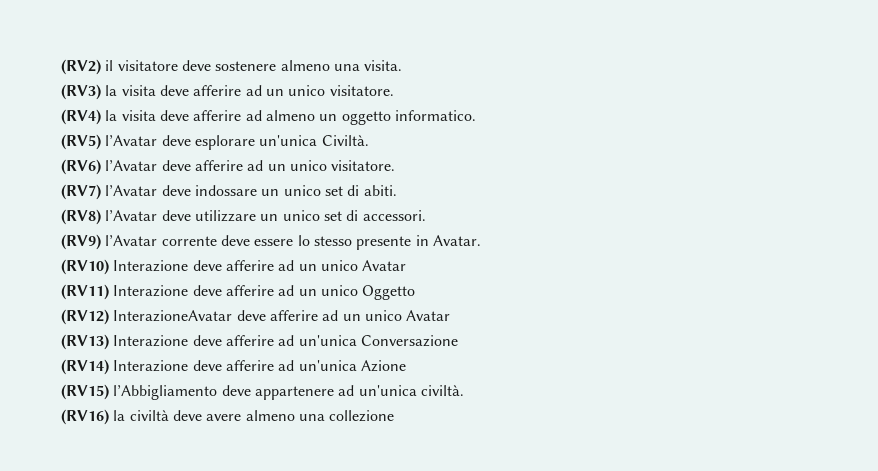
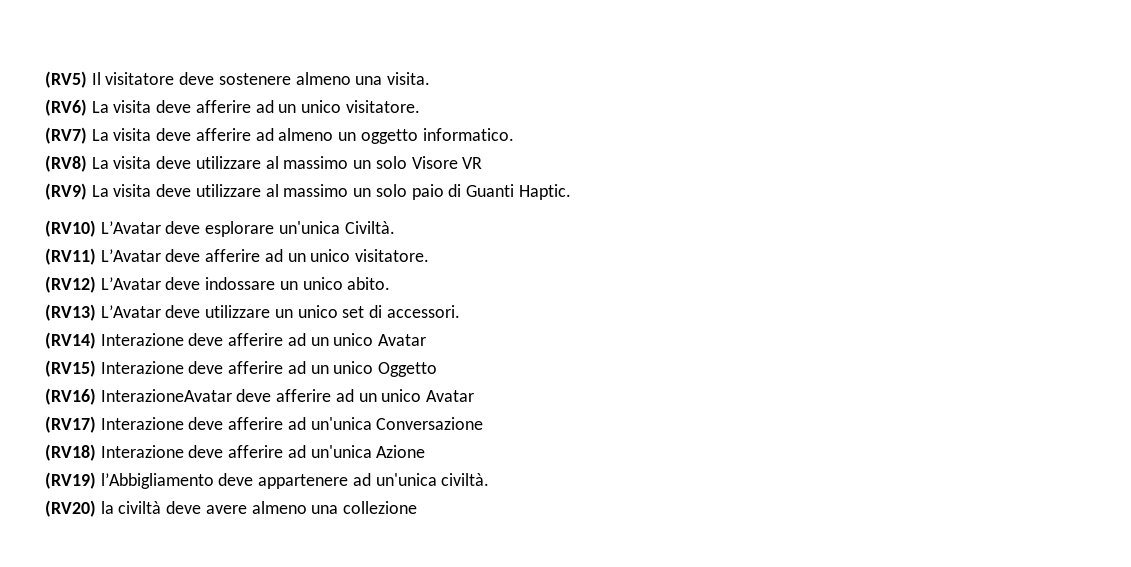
- (RV2) il visitatore deve sostenere almeno una visita.
+ (RV5) Il visitatore deve sostenere almeno una visita.
- (RV3) la visita deve afferire ad un unico visitatore.
+ (RV6) La visita deve afferire ad un unico visitatore.
- (RV4) la visita deve afferire ad almeno un oggetto informatico.
+ (RV7) La visita deve afferire ad almeno un oggetto informatico.
- (RV5) l’Avatar deve esplorare un'unica Civiltà.
+ (RV8) La visita deve utilizzare al massimo un solo Visore VR
+ (RV9) La visita deve utilizzare al massimo un solo paio di Guanti Haptic.
+ (RV10) L’Avatar deve esplorare un'unica Civiltà.
- (RV6) l’Avatar deve afferire ad un unico visitatore.
- (RV7) l’Avatar deve indossare un unico set di abiti.
- (RV8) l’Avatar deve utilizzare un unico set di accessori.
+ (RV11) L’Avatar deve afferire ad un unico visitatore.
+ (RV12) L’Avatar deve indossare un unico abito.
+ (RV13) L’Avatar deve utilizzare un unico set di accessori.
- (RV9) l’Avatar corrente deve essere lo stesso presente in Avatar.
- (RV10) Interazione deve afferire ad un unico Avatar
+ (RV14) Interazione deve afferire ad un unico Avatar
- (RV11) Interazione deve afferire ad un unico Oggetto
+ (RV15) Interazione deve afferire ad un unico Oggetto
- (RV12) InterazioneAvatar deve afferire ad un unico Avatar
+ (RV16) InterazioneAvatar deve afferire ad un unico Avatar
- (RV13) Interazione deve afferire ad un'unica Conversazione
+ (RV17) Interazione deve afferire ad un'unica Conversazione
- (RV14) Interazione deve afferire ad un'unica Azione
+ (RV18) Interazione deve afferire ad un'unica Azione
- (RV15) l’Abbigliamento deve appartenere ad un'unica civiltà.
+ (RV19) l’Abbigliamento deve appartenere ad un'unica civiltà.
- (RV16) la civiltà deve avere almeno una collezione
+ (RV20) la civiltà deve avere almeno una collezione

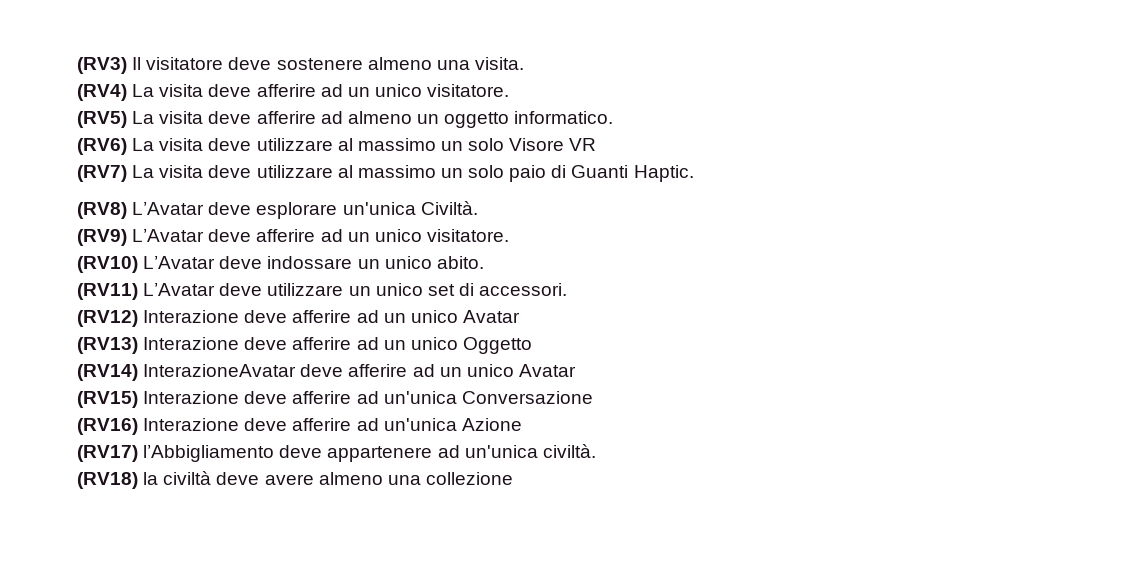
- (RV5) Il visitatore deve sostenere almeno una visita.
+ (RV3) Il visitatore deve sostenere almeno una visita.
- (RV6) La visita deve afferire ad un unico visitatore.
+ (RV4) La visita deve afferire ad un unico visitatore.
- (RV7) La visita deve afferire ad almeno un oggetto informatico.
+ (RV5) La visita deve afferire ad almeno un oggetto informatico.
- (RV8) La visita deve utilizzare al massimo un solo Visore VR
+ (RV6) La visita deve utilizzare al massimo un solo Visore VR
- (RV9) La visita deve utilizzare al massimo un solo paio di Guanti Haptic.
+ (RV7) La visita deve utilizzare al massimo un solo paio di Guanti Haptic.
- (RV10) L’Avatar deve esplorare un'unica Civiltà.
+ (RV8) L’Avatar deve esplorare un'unica Civiltà.
- (RV11) L’Avatar deve afferire ad un unico visitatore.
+ (RV9) L’Avatar deve afferire ad un unico visitatore.
- (RV12) L’Avatar deve indossare un unico abito.
+ (RV10) L’Avatar deve indossare un unico abito.
- (RV13) L’Avatar deve utilizzare un unico set di accessori.
+ (RV11) L’Avatar deve utilizzare un unico set di accessori.
+ (RV12) Interazione deve afferire ad un unico Avatar
+ (RV13) Interazione deve afferire ad un unico Oggetto
- (RV14) Interazione deve afferire ad un unico Avatar
+ (RV14) InterazioneAvatar deve afferire ad un unico Avatar
- (RV15) Interazione deve afferire ad un unico Oggetto
- (RV16) InterazioneAvatar deve afferire ad un unico Avatar
- (RV17) Interazione deve afferire ad un'unica Conversazione
+ (RV15) Interazione deve afferire ad un'unica Conversazione
- (RV18) Interazione deve afferire ad un'unica Azione
+ (RV16) Interazione deve afferire ad un'unica Azione
- (RV19) l’Abbigliamento deve appartenere ad un'unica civiltà.
+ (RV17) l’Abbigliamento deve appartenere ad un'unica civiltà.
- (RV20) la civiltà deve avere almeno una collezione
+ (RV18) la civiltà deve avere almeno una collezione

